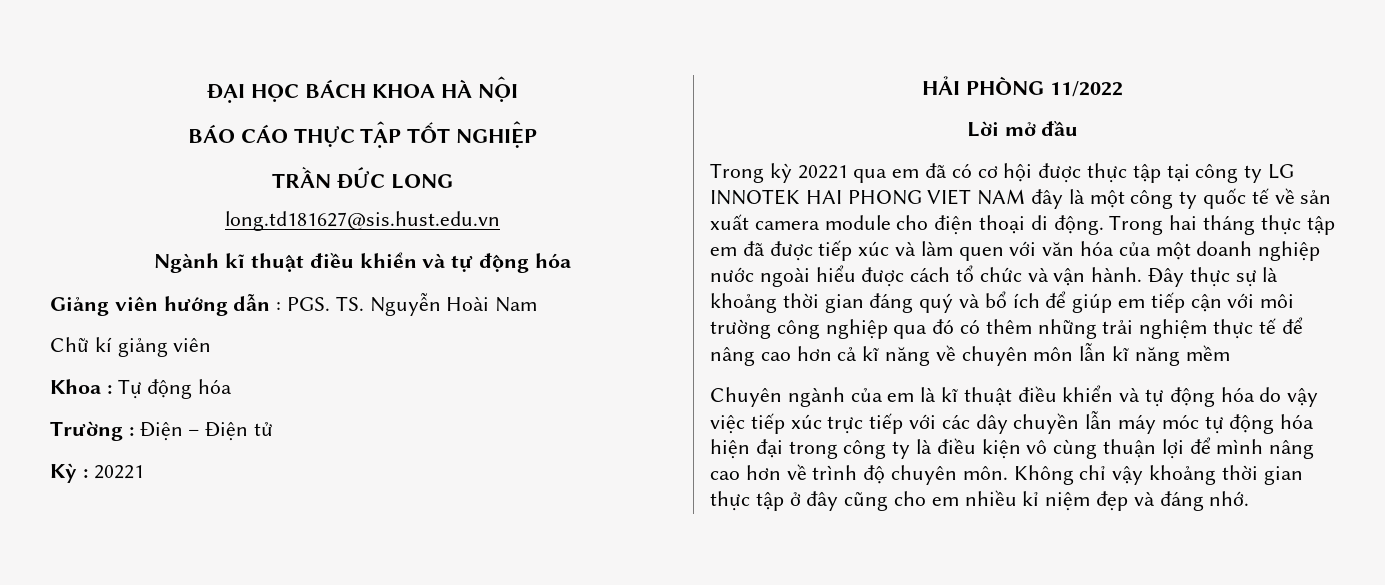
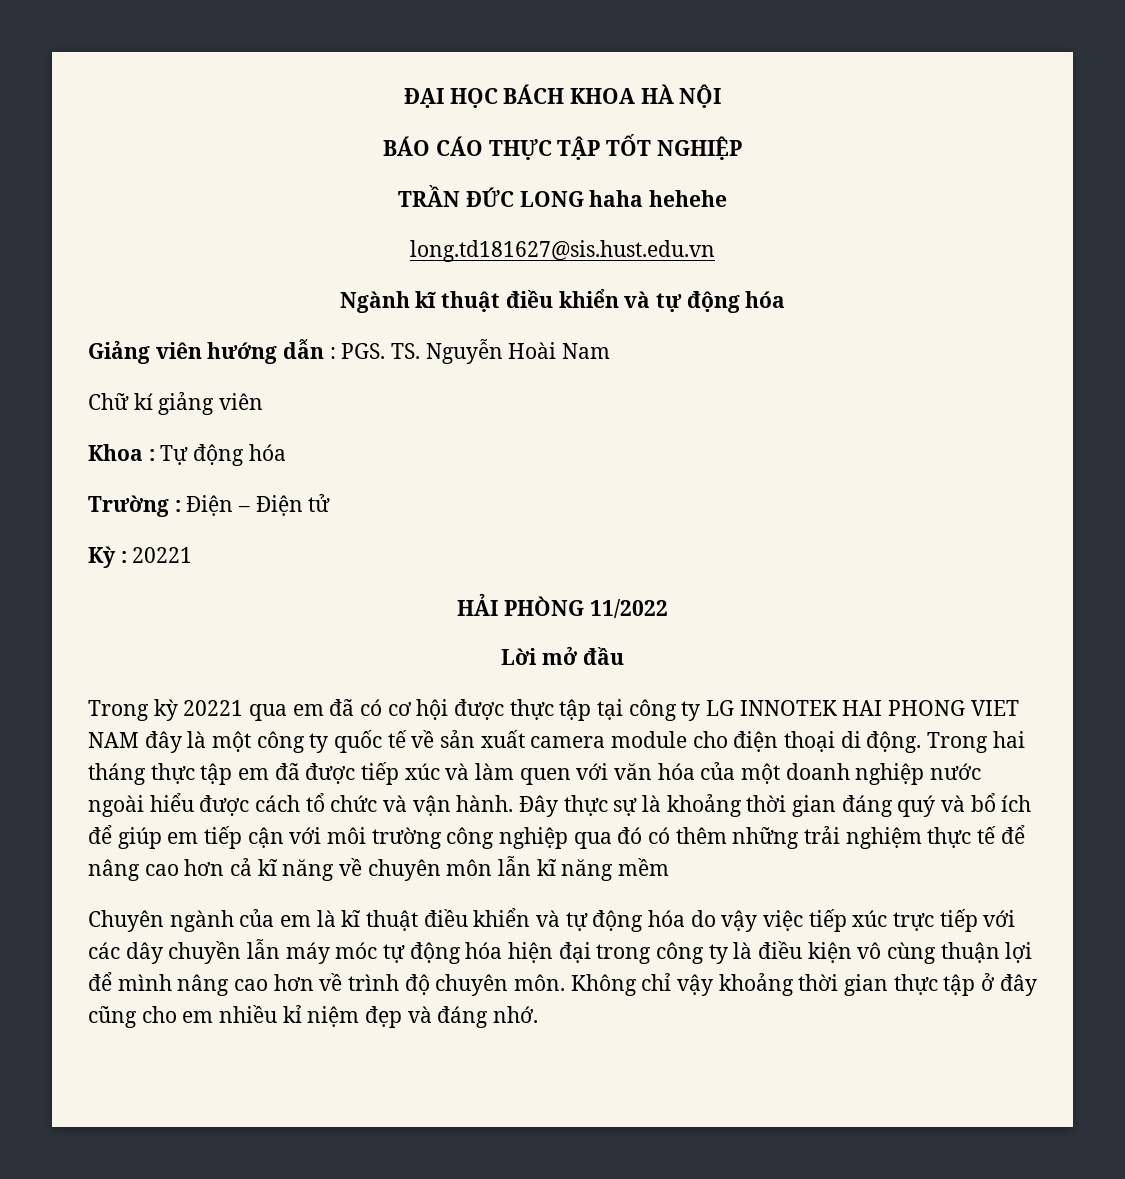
- TRẦN ĐỨC LONG
+ TRẦN ĐỨC LONG haha hehehe

